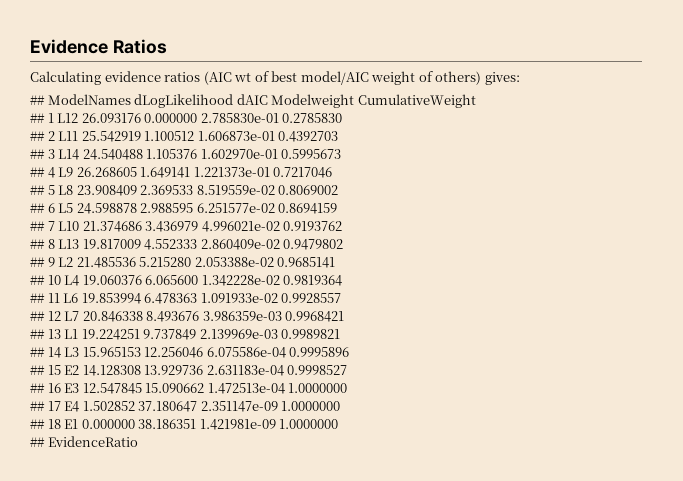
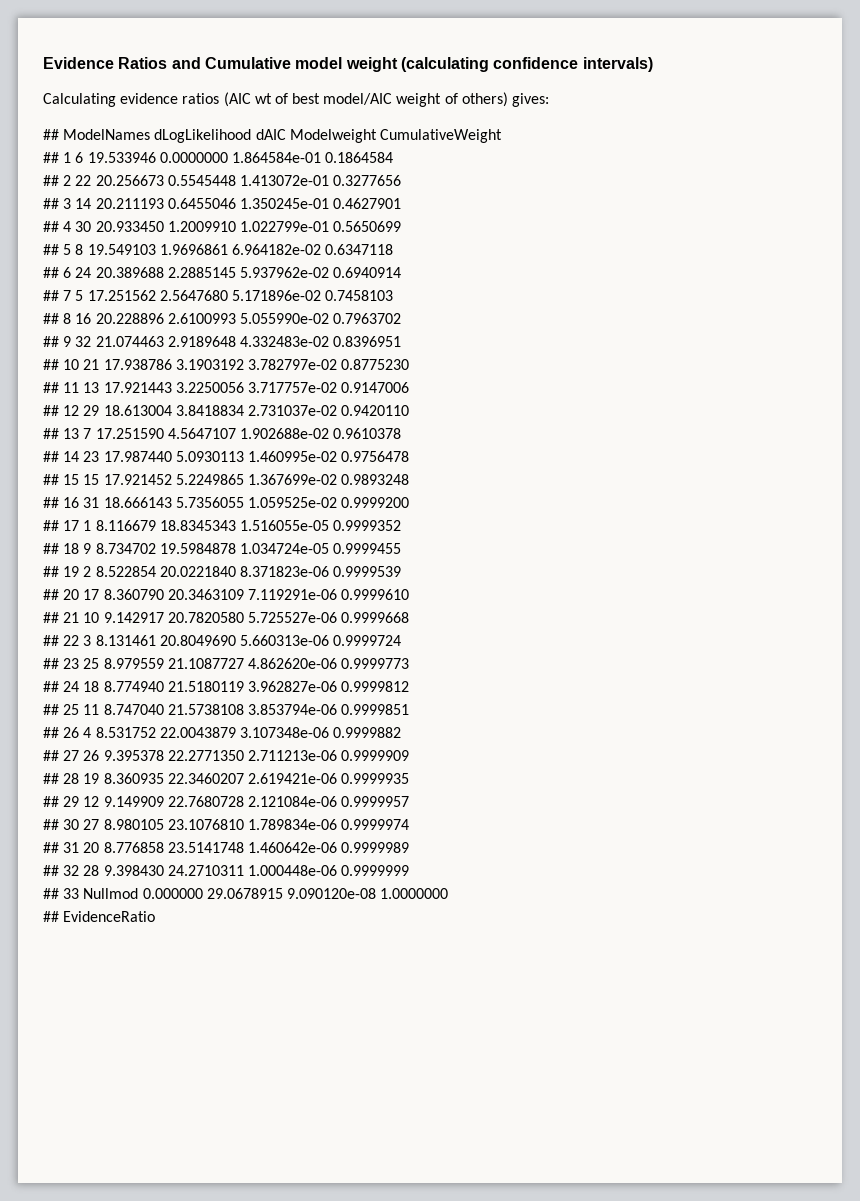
- Evidence Ratios
+ Evidence Ratios and Cumulative model weight (calculating confidence intervals)
- ## 1 L12 26.093176 0.000000 2.785830e-01 0.2785830
- ## 2 L11 25.542919 1.100512 1.606873e-01 0.4392703
- ## 3 L14 24.540488 1.105376 1.602970e-01 0.5995673
- ## 4 L9 26.268605 1.649141 1.221373e-01 0.7217046
- ## 5 L8 23.908409 2.369533 8.519559e-02 0.8069002
- ## 6 L5 24.598878 2.988595 6.251577e-02 0.8694159
- ## 7 L10 21.374686 3.436979 4.996021e-02 0.9193762
- ## 8 L13 19.817009 4.552333 2.860409e-02 0.9479802
- ## 9 L2 21.485536 5.215280 2.053388e-02 0.9685141
- ## 10 L4 19.060376 6.065600 1.342228e-02 0.9819364
- ## 11 L6 19.853994 6.478363 1.091933e-02 0.9928557
- ## 12 L7 20.846338 8.493676 3.986359e-03 0.9968421
- ## 13 L1 19.224251 9.737849 2.139969e-03 0.9989821
- ## 14 L3 15.965153 12.256046 6.075586e-04 0.9995896
- ## 15 E2 14.128308 13.929736 2.631183e-04 0.9998527
- ## 16 E3 12.547845 15.090662 1.472513e-04 1.0000000
- ## 17 E4 1.502852 37.180647 2.351147e-09 1.0000000
- ## 18 E1 0.000000 38.186351 1.421981e-09 1.0000000
+ ## 1 6 19.533946 0.0000000 1.864584e-01 0.1864584
+ ## 2 22 20.256673 0.5545448 1.413072e-01 0.3277656
+ ## 3 14 20.211193 0.6455046 1.350245e-01 0.4627901
+ ## 4 30 20.933450 1.2009910 1.022799e-01 0.5650699
+ ## 5 8 19.549103 1.9696861 6.964182e-02 0.6347118
+ ## 6 24 20.389688 2.2885145 5.937962e-02 0.6940914
+ ## 7 5 17.251562 2.5647680 5.171896e-02 0.7458103
+ ## 8 16 20.228896 2.6100993 5.055990e-02 0.7963702
+ ## 9 32 21.074463 2.9189648 4.332483e-02 0.8396951
+ ## 10 21 17.938786 3.1903192 3.782797e-02 0.8775230
+ ## 11 13 17.921443 3.2250056 3.717757e-02 0.9147006
+ ## 12 29 18.613004 3.8418834 2.731037e-02 0.9420110
+ ## 13 7 17.251590 4.5647107 1.902688e-02 0.9610378
+ ## 14 23 17.987440 5.0930113 1.460995e-02 0.9756478
+ ## 15 15 17.921452 5.2249865 1.367699e-02 0.9893248
+ ## 16 31 18.666143 5.7356055 1.059525e-02 0.9999200
+ ## 17 1 8.116679 18.8345343 1.516055e-05 0.9999352
+ ## 18 9 8.734702 19.5984878 1.034724e-05 0.9999455
+ ## 19 2 8.522854 20.0221840 8.371823e-06 0.9999539
+ ## 20 17 8.360790 20.3463109 7.119291e-06 0.9999610
+ ## 21 10 9.142917 20.7820580 5.725527e-06 0.9999668
+ ## 22 3 8.131461 20.8049690 5.660313e-06 0.9999724
+ ## 23 25 8.979559 21.1087727 4.862620e-06 0.9999773
+ ## 24 18 8.774940 21.5180119 3.962827e-06 0.9999812
+ ## 25 11 8.747040 21.5738108 3.853794e-06 0.9999851
+ ## 26 4 8.531752 22.0043879 3.107348e-06 0.9999882
+ ## 27 26 9.395378 22.2771350 2.711213e-06 0.9999909
+ ## 28 19 8.360935 22.3460207 2.619421e-06 0.9999935
+ ## 29 12 9.149909 22.7680728 2.121084e-06 0.9999957
+ ## 30 27 8.980105 23.1076810 1.789834e-06 0.9999974
+ ## 31 20 8.776858 23.5141748 1.460642e-06 0.9999989
+ ## 32 28 9.398430 24.2710311 1.000448e-06 0.9999999
+ ## 33 Nullmod 0.000000 29.0678915 9.090120e-08 1.0000000

